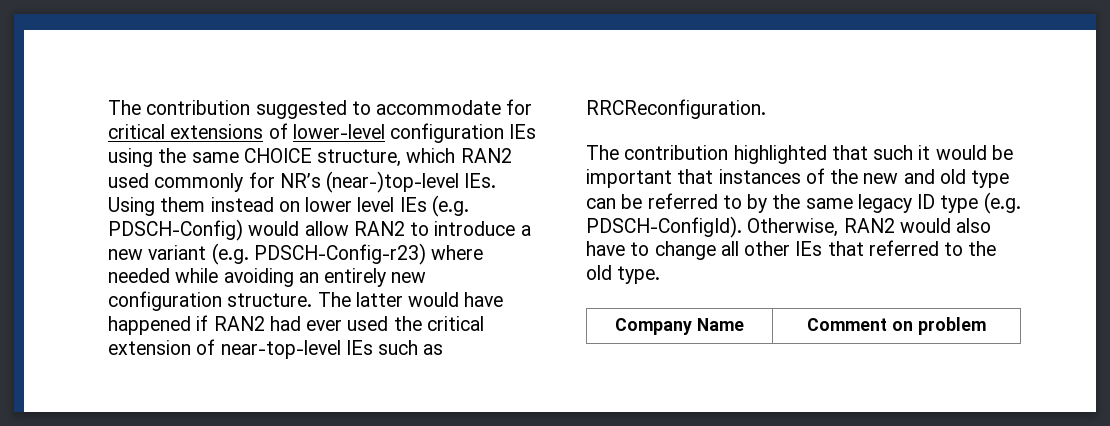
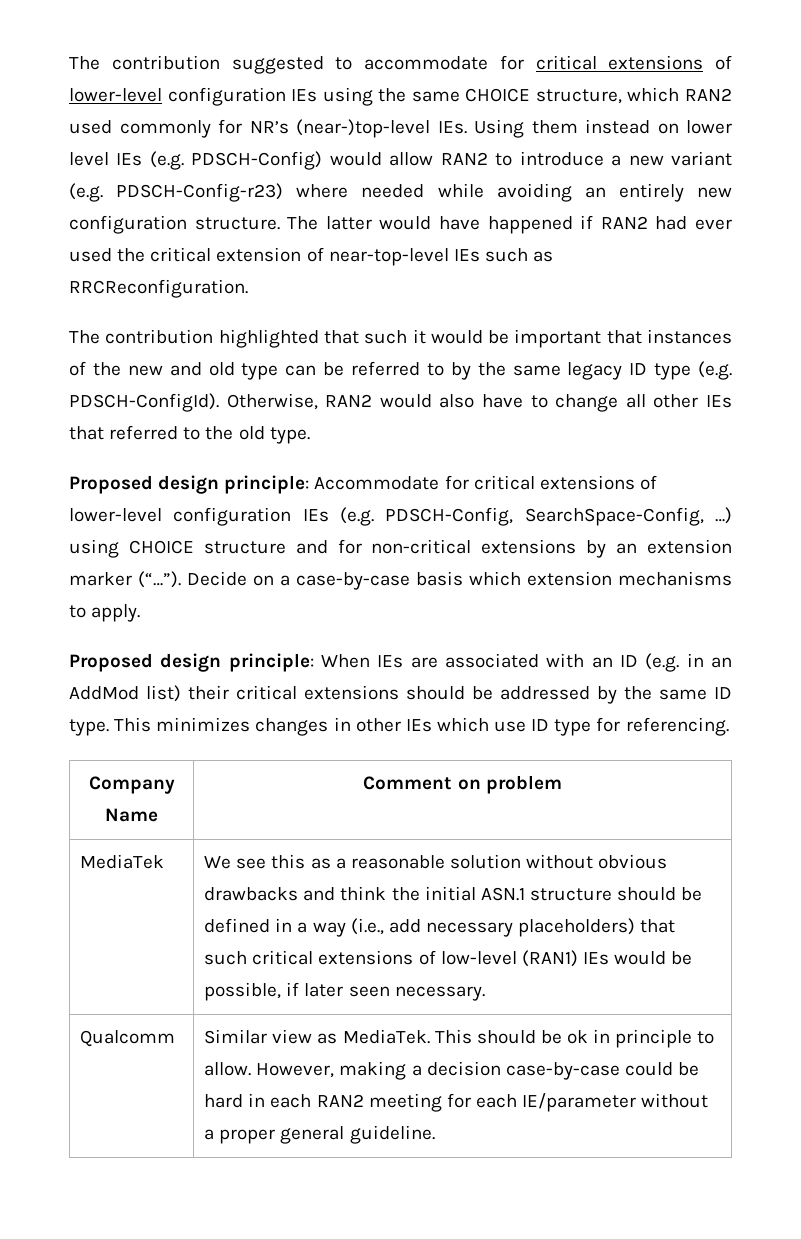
+ Proposed design principle: Accommodate for critical extensions of lower-level configuration IEs (e.g. PDSCH-Config, SearchSpace-Config, …) using CHOICE structure and for non-critical extensions by an extension marker (“…”). Decide on a case-by-case basis which extension mechanisms to apply.
+ Proposed design principle: When IEs are associated with an ID (e.g. in an AddMod list) their critical extensions should be addressed by the same ID type. This minimizes changes in other IEs which use ID type for referencing.
+ MediaTek | We see this as a reasonable solution without obvious drawbacks and think the initial ASN.1 structure should be defined in a way (i.e., add necessary placeholders) that such critical extensions of low-level (RAN1) IEs would be possible, if later seen necessary.
+ Qualcomm | Similar view as MediaTek. This should be ok in principle to allow. However, making a decision case-by-case could be hard in each RAN2 meeting for each IE/parameter without a proper general guideline.

